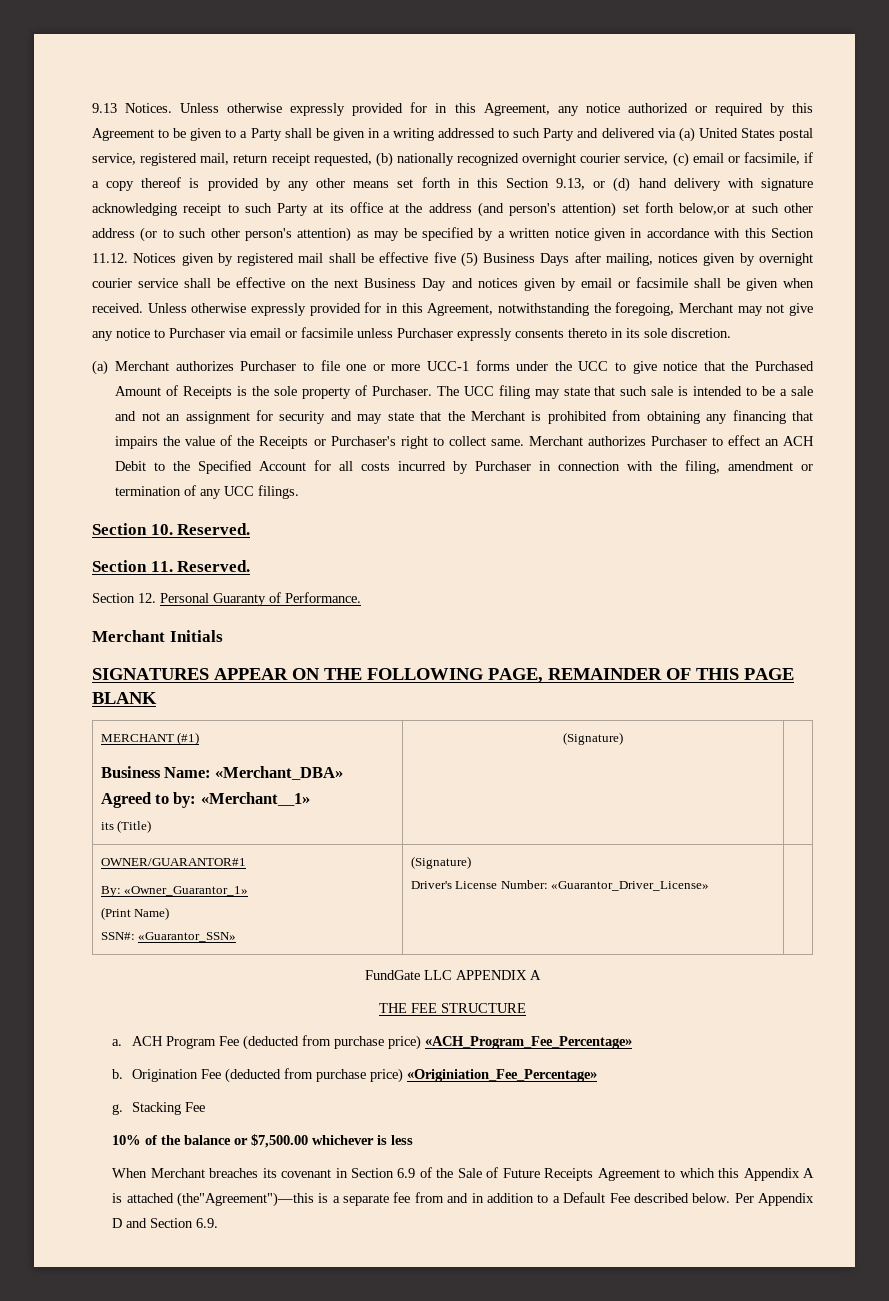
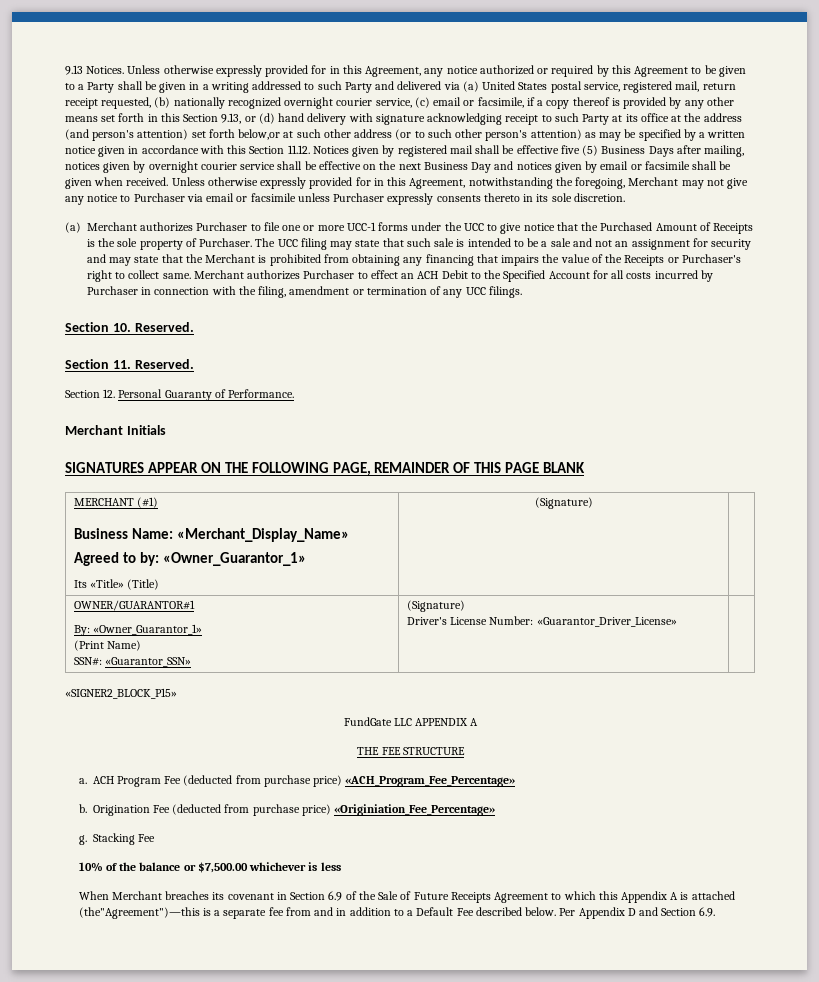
  MERCHANT (#1)
- Business Name: «Merchant_DBA»
- Agreed to by: «Merchant__1»
- its (Title) | (Signature) |
+ Business Name: «Merchant_Display_Name»
+ Agreed to by: «Owner_Guarantor_1»
+ Its «Title» (Title) | (Signature) |
+ «SIGNER2_BLOCK_P15»

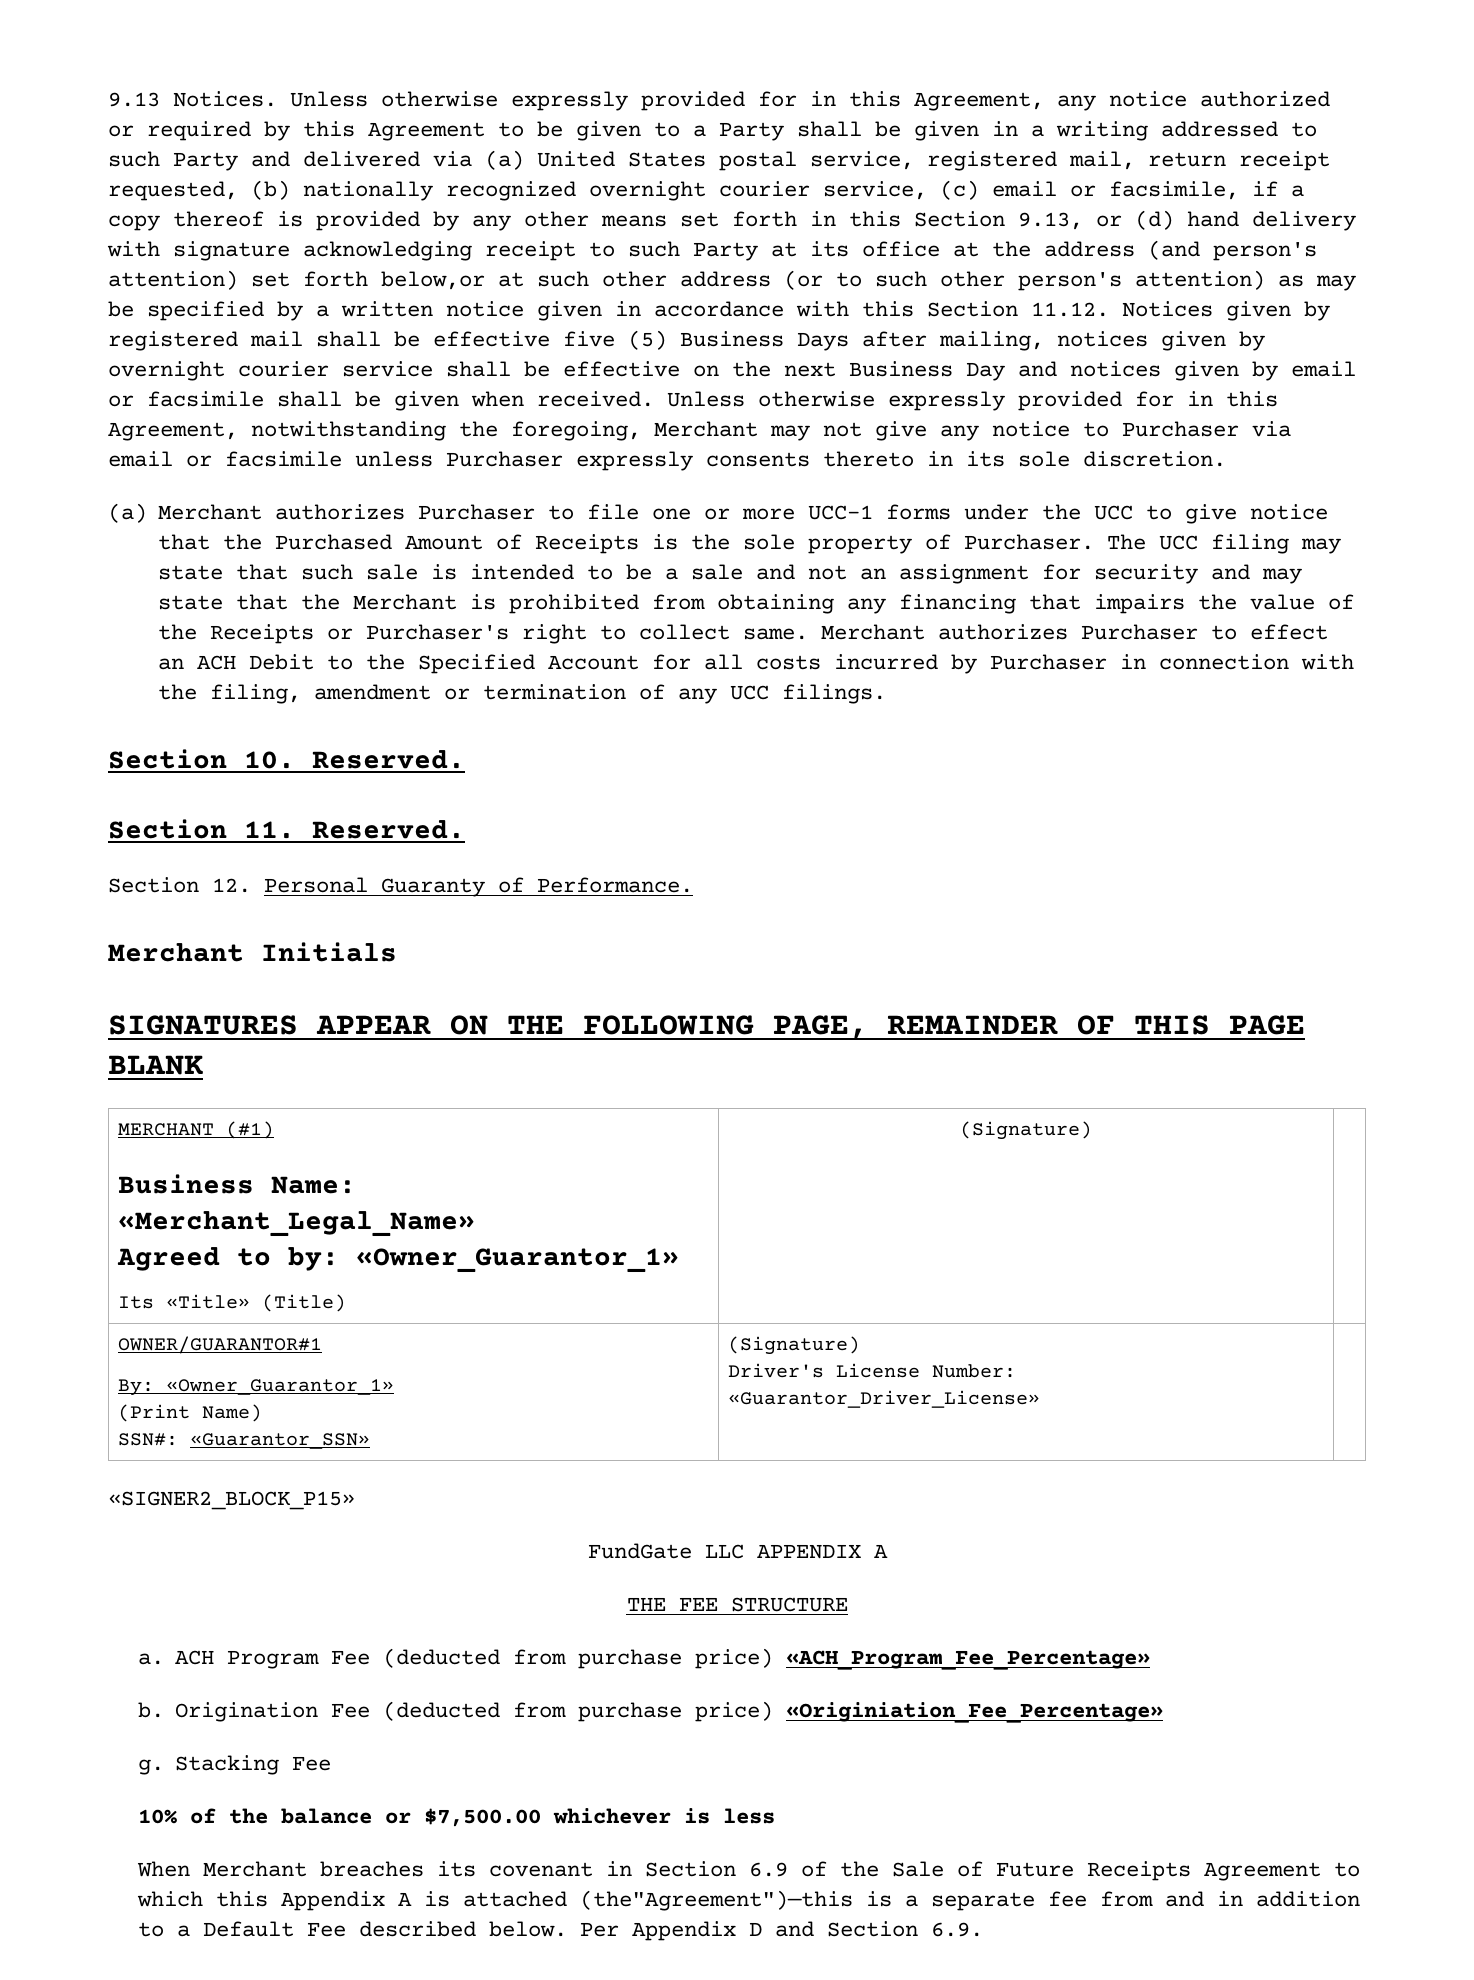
  MERCHANT (#1)
- Business Name: «Merchant_Display_Name»
+ Business Name: «Merchant_Legal_Name»

